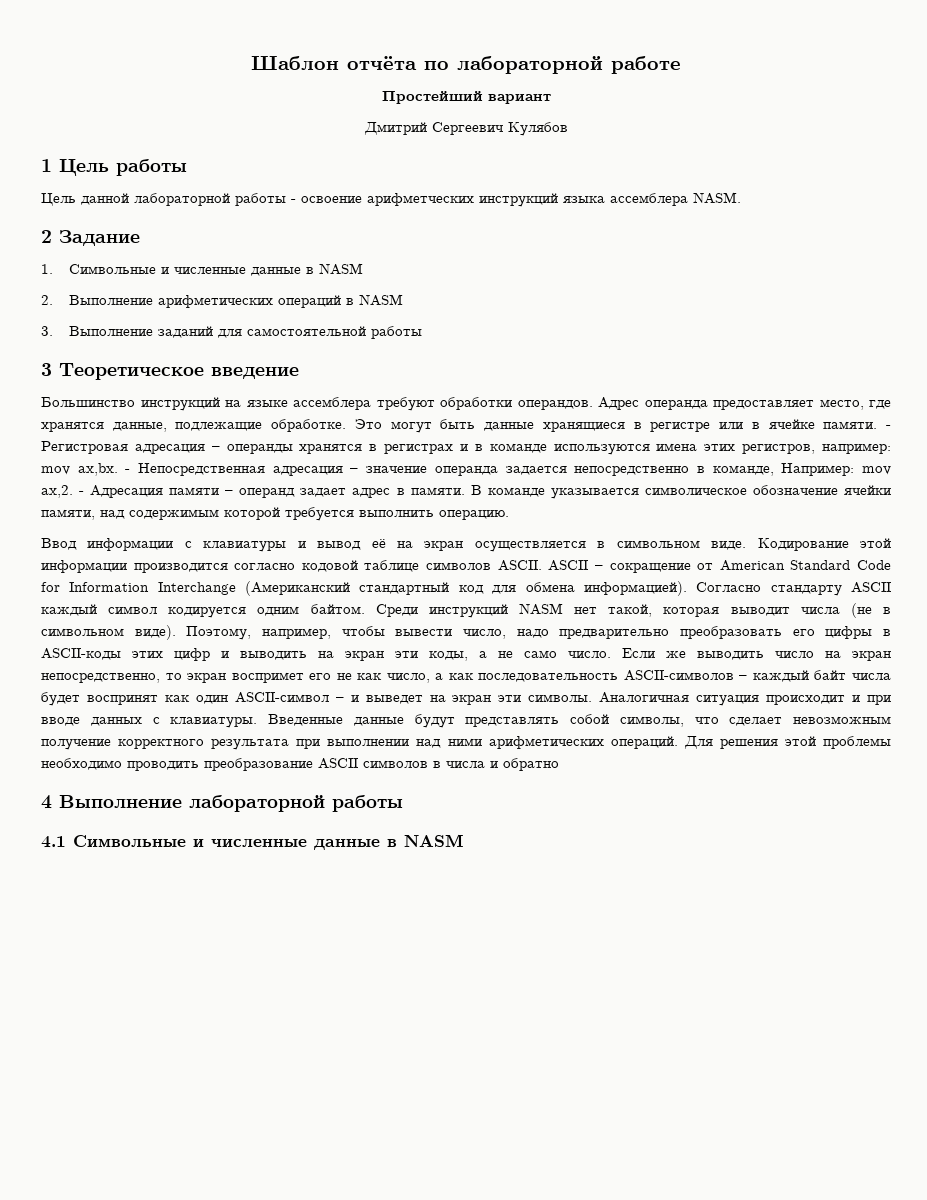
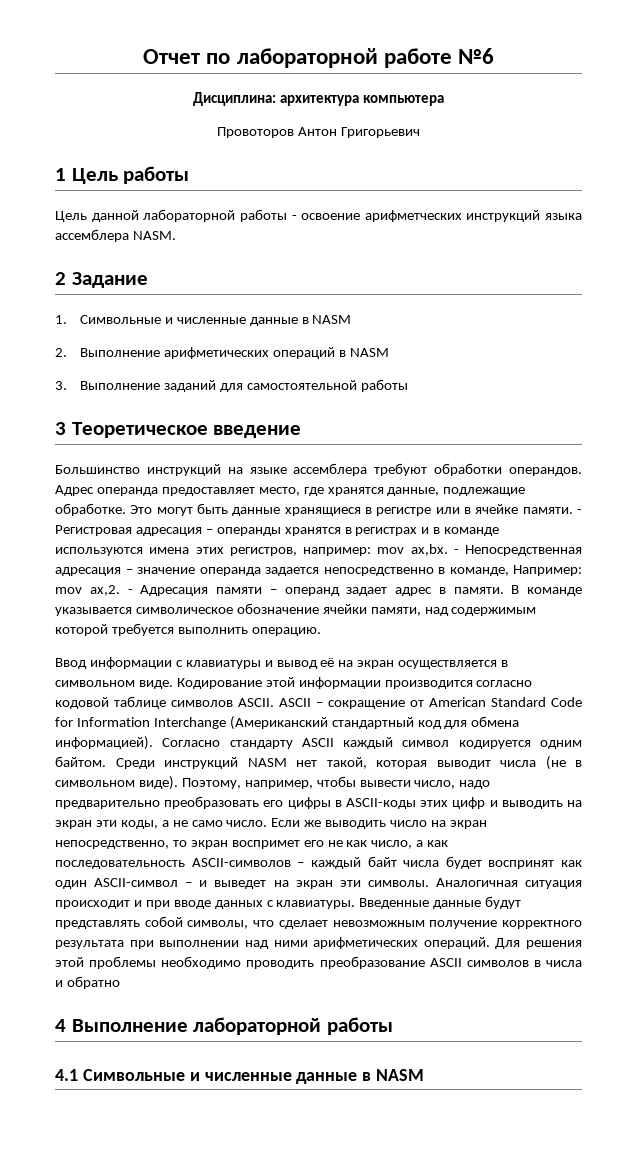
- Шаблон отчёта по лабораторной работе
- Простейший вариант
- Дмитрий Сергеевич Кулябов
+ Отчет по лабораторной работе №6
+ Дисциплина: архитектура компьютера
+ Провоторов Антон Григорьевич

